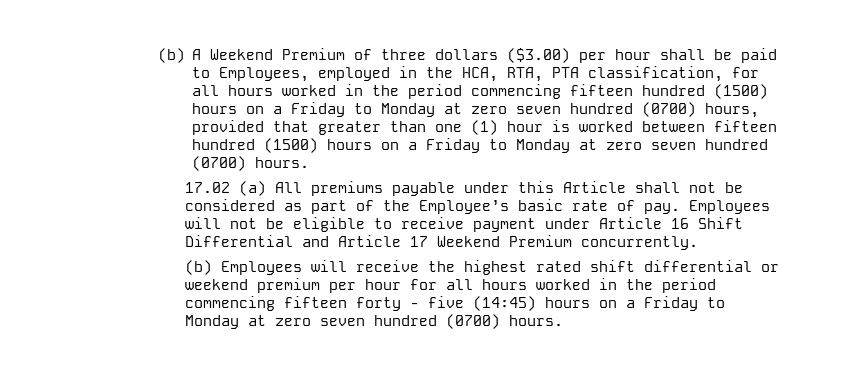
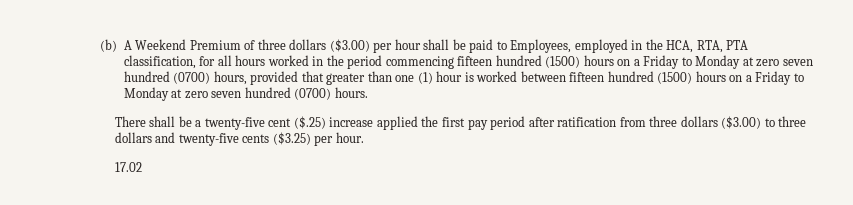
- 17.02 (a) All premiums payable under this Article shall not be considered as part of the Employee’s basic rate of pay. Employees will not be eligible to receive payment under Article 16 Shift Differential and Article 17 Weekend Premium concurrently.
- (b) Employees will receive the highest rated shift differential or weekend premium per hour for all hours worked in the period commencing fifteen forty - five (14:45) hours on a Friday to Monday at zero seven hundred (0700) hours.
+ There shall be a twenty-five cent ($.25) increase applied the first pay period after ratification from three dollars ($3.00) to three dollars and twenty-five cents ($3.25) per hour.
+ 17.02

